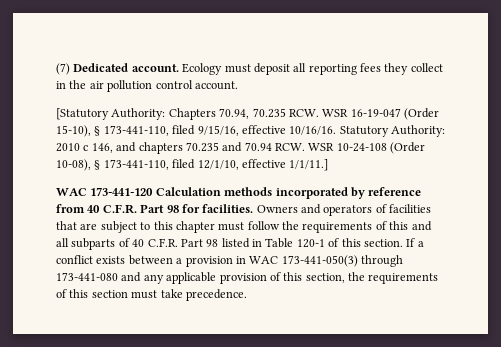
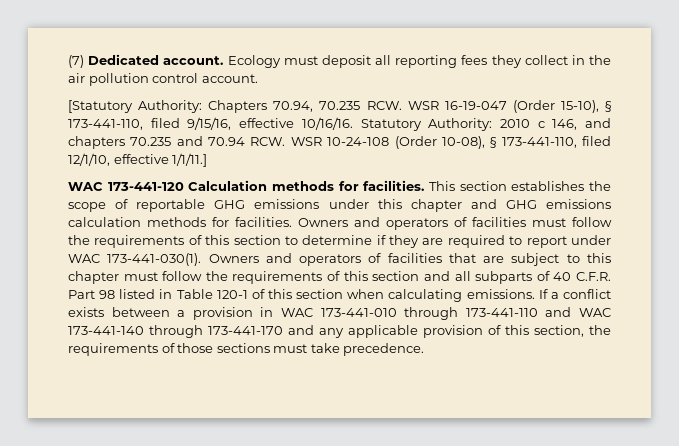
- WAC 173-441-120 Calculation methods incorporated by reference from 40 C.F.R. Part 98 for facilities.
+ WAC 173-441-120 Calculation methods for facilities. This section establishes the scope of reportable GHG emissions under this chapter and GHG emissions calculation methods for facilities. Owners and operators of facilities must follow the requirements of this section to determine if they are required to report under WAC 173-441-030(1).
- Owners and operators of facilities that are subject to this chapter must follow the requirements of this and all subparts of 40 C.F.R. Part 98 listed in Table 120-1 of this section.
+ Owners and operators of facilities that are subject to this chapter must follow the requirements of this section and all subparts of 40 C.F.R. Part 98 listed in Table 120-1 of this section when calculating emissions.
- If a conflict exists between a provision in WAC 173-441-050(3) through 173-441-080 and any applicable provision of this section, the requirements of this section must take precedence.
+ If a conflict exists between a provision in WAC 173-441-010 through 173-441-110 and WAC 173-441-140 through 173-441-170 and any applicable provision of this section, the requirements of those sections must take precedence.

